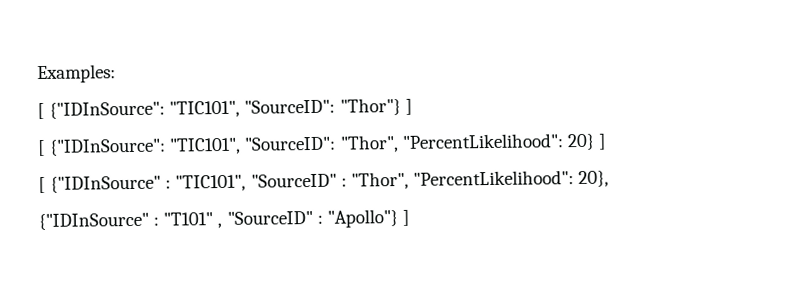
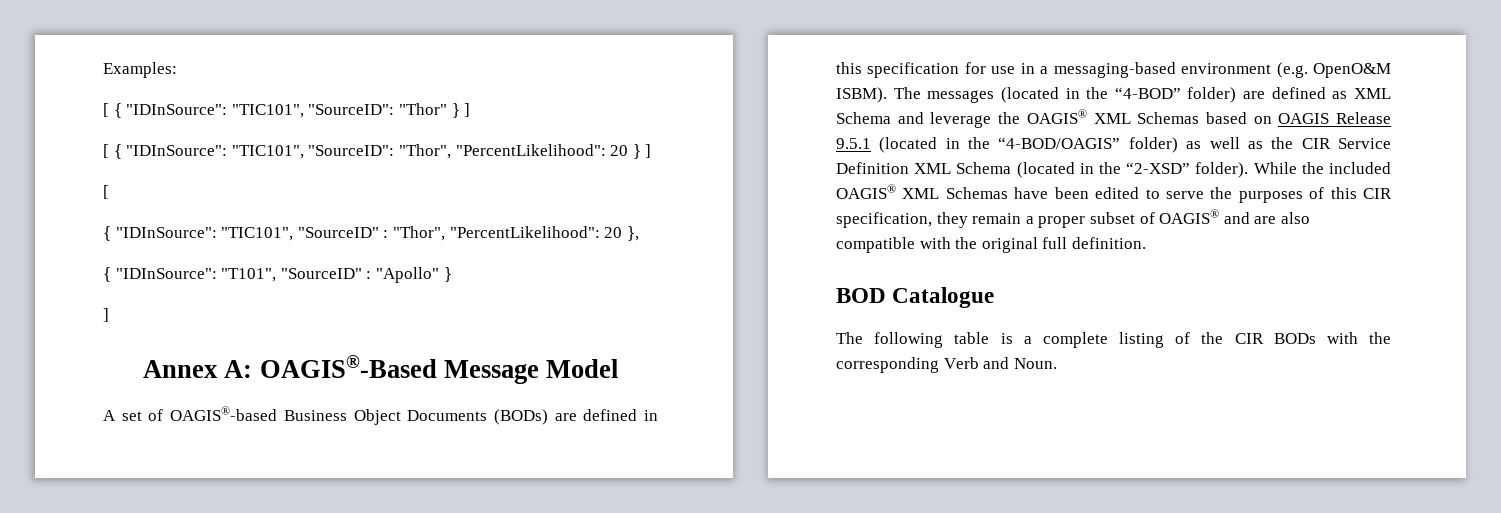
- [ {"IDInSource": "TIC101", "SourceID": "Thor"} ]
- [ {"IDInSource": "TIC101", "SourceID": "Thor", "PercentLikelihood": 20} ]
- [ {"IDInSource" : "TIC101", "SourceID" : "Thor", "PercentLikelihood": 20},
- {"IDInSource" : "T101" , "SourceID" : "Apollo"} ]
+ [ { "IDInSource": "TIC101", "SourceID": "Thor" } ]
+ [ { "IDInSource": "TIC101", "SourceID": "Thor", "PercentLikelihood": 20 } ]
+ [
+ { "IDInSource": "TIC101", "SourceID" : "Thor", "PercentLikelihood": 20 },
+ { "IDInSource": "T101", "SourceID" : "Apollo" }
+ ]
+ Annex A: OAGIS®-Based Message Model
+ A set of OAGIS®-based Business Object Documents (BODs) are defined in this specification for use in a messaging-based environment (e.g. OpenO&M ISBM). The messages (located in the “4-BOD” folder) are defined as XML Schema and leverage the OAGIS® XML Schemas based on OAGIS Release 9.5.1 (located in the “4-BOD/OAGIS” folder) as well as the CIR Service Definition XML Schema (located in the “2-XSD” folder). While the included OAGIS® XML Schemas have been edited to serve the purposes of this CIR specification, they remain a proper subset of OAGIS® and are also compatible with the original full definition.
+ BOD Catalogue
+ The following table is a complete listing of the CIR BODs with the corresponding Verb and Noun.

